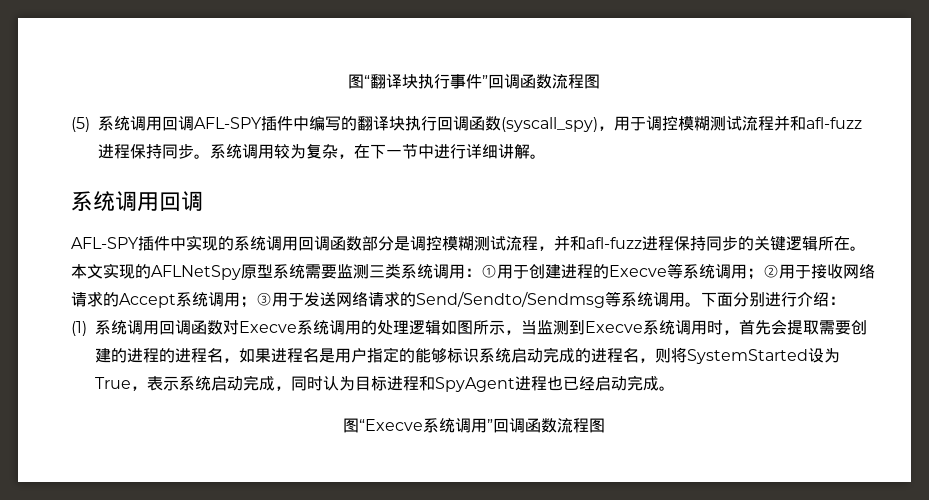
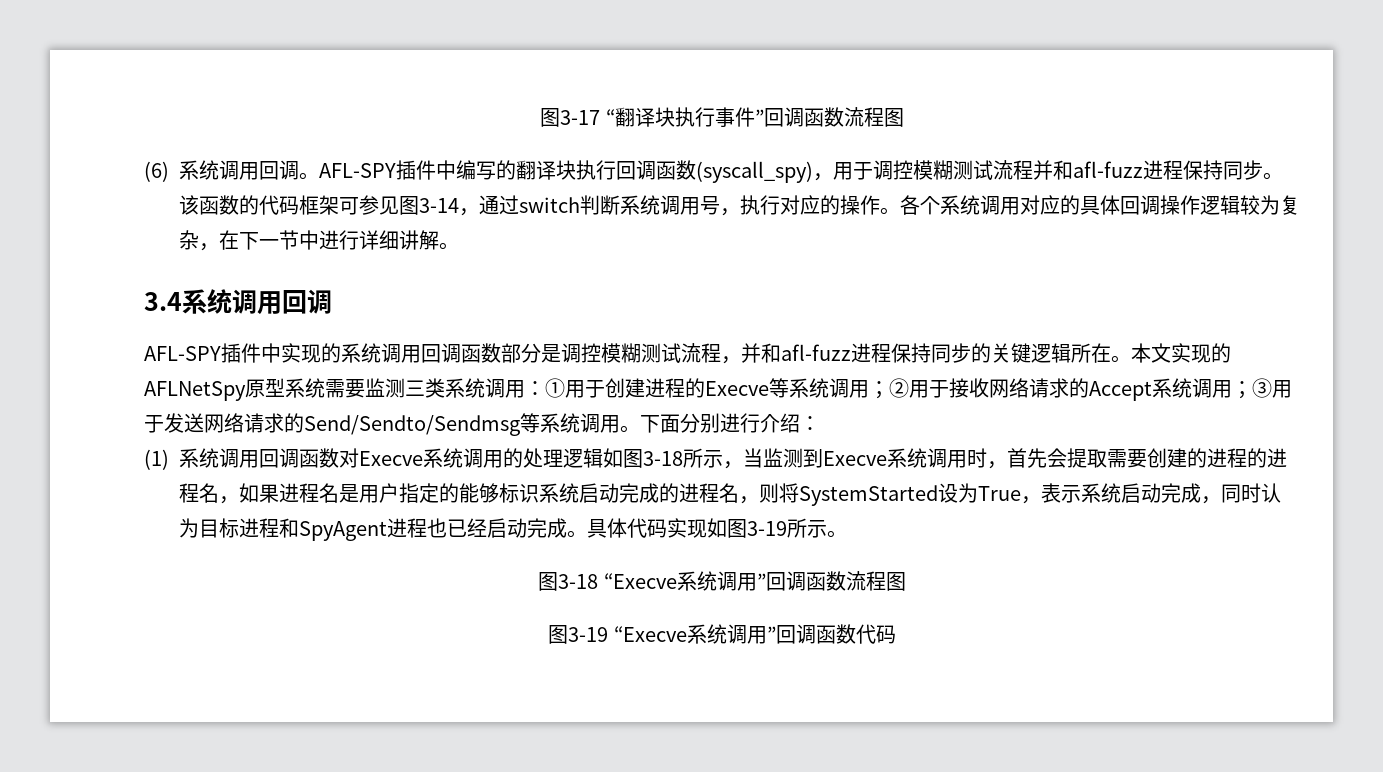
- 图“翻译块执行事件”回调函数流程图
+ 图3-17 “翻译块执行事件”回调函数流程图
- (5)系统调用回调AFL-SPY插件中编写的翻译块执行回调函数(syscall_spy)，用于调控模糊测试流程并和afl-fuzz进程保持同步。
+ (6)系统调用回调。AFL-SPY插件中编写的翻译块执行回调函数(syscall_spy)，用于调控模糊测试流程并和afl-fuzz进程保持同步。
- 系统调用较为复杂，在下一节中进行详细讲解。
- 系统调用回调
+ 该函数的代码框架可参见图3-14，通过switch判断系统调用号，执行对应的操作。各个系统调用对应的具体回调操作逻辑较为复杂，在下一节中进行详细讲解。
+ 3.4系统调用回调
- (1)系统调用回调函数对Execve系统调用的处理逻辑如图所示，当监测到Execve系统调用时，首先会提取需要创建的进程的进程名，如果进程名是用户指定的能够标识系统启动完成的进程名，则将SystemStarted设为True，表示系统启动完成，同时认为目标进程和SpyAgent进程也已经启动完成。
- 图“Execve系统调用”回调函数流程图
+ (1)系统调用回调函数对Execve系统调用的处理逻辑如图3-18所示，当监测到Execve系统调用时，首先会提取需要创建的进程的进程名，如果进程名是用户指定的能够标识系统启动完成的进程名，则将SystemStarted设为True，表示系统启动完成，同时认为目标进程和SpyAgent进程也已经启动完成。具体代码实现如图3-19所示。
+ 图3-18 “Execve系统调用”回调函数流程图
+ 图3-19 “Execve系统调用”回调函数代码

